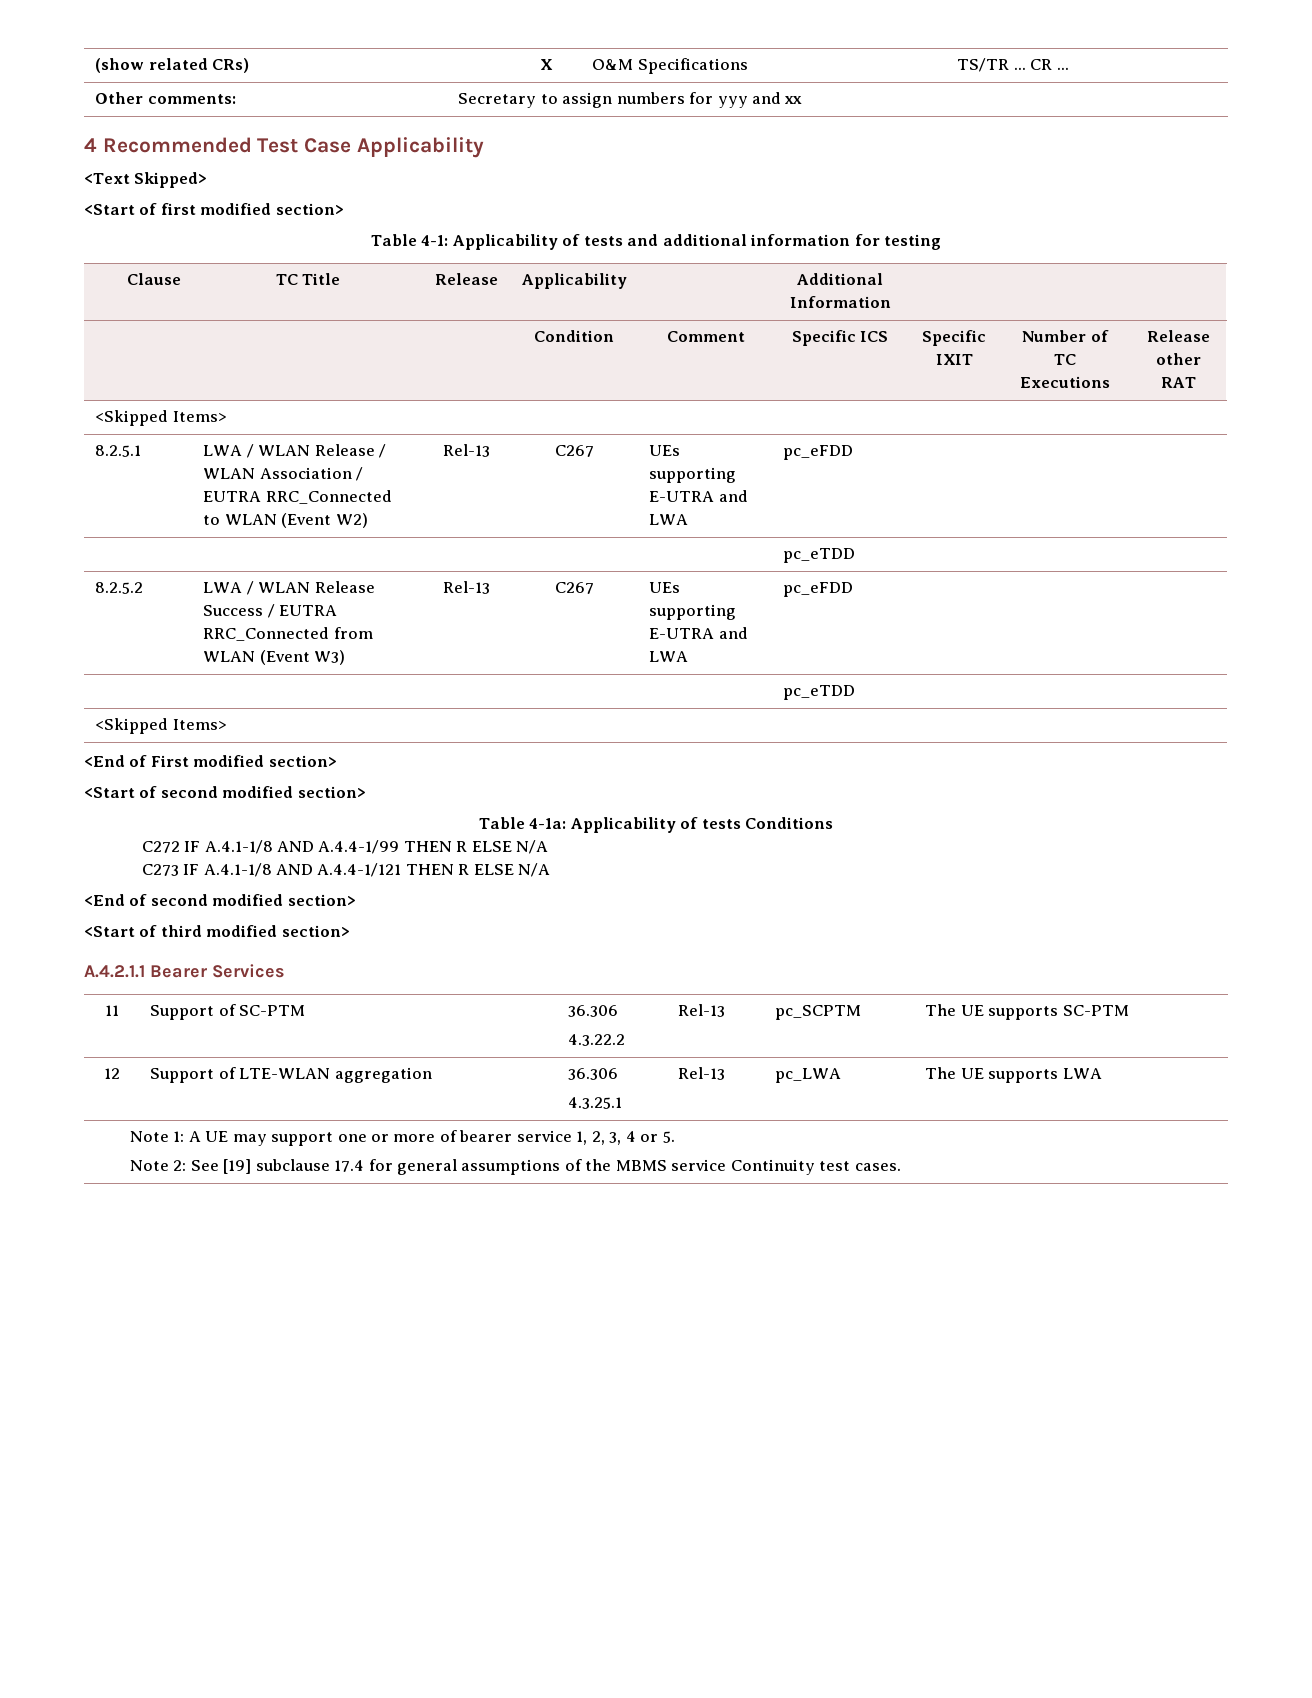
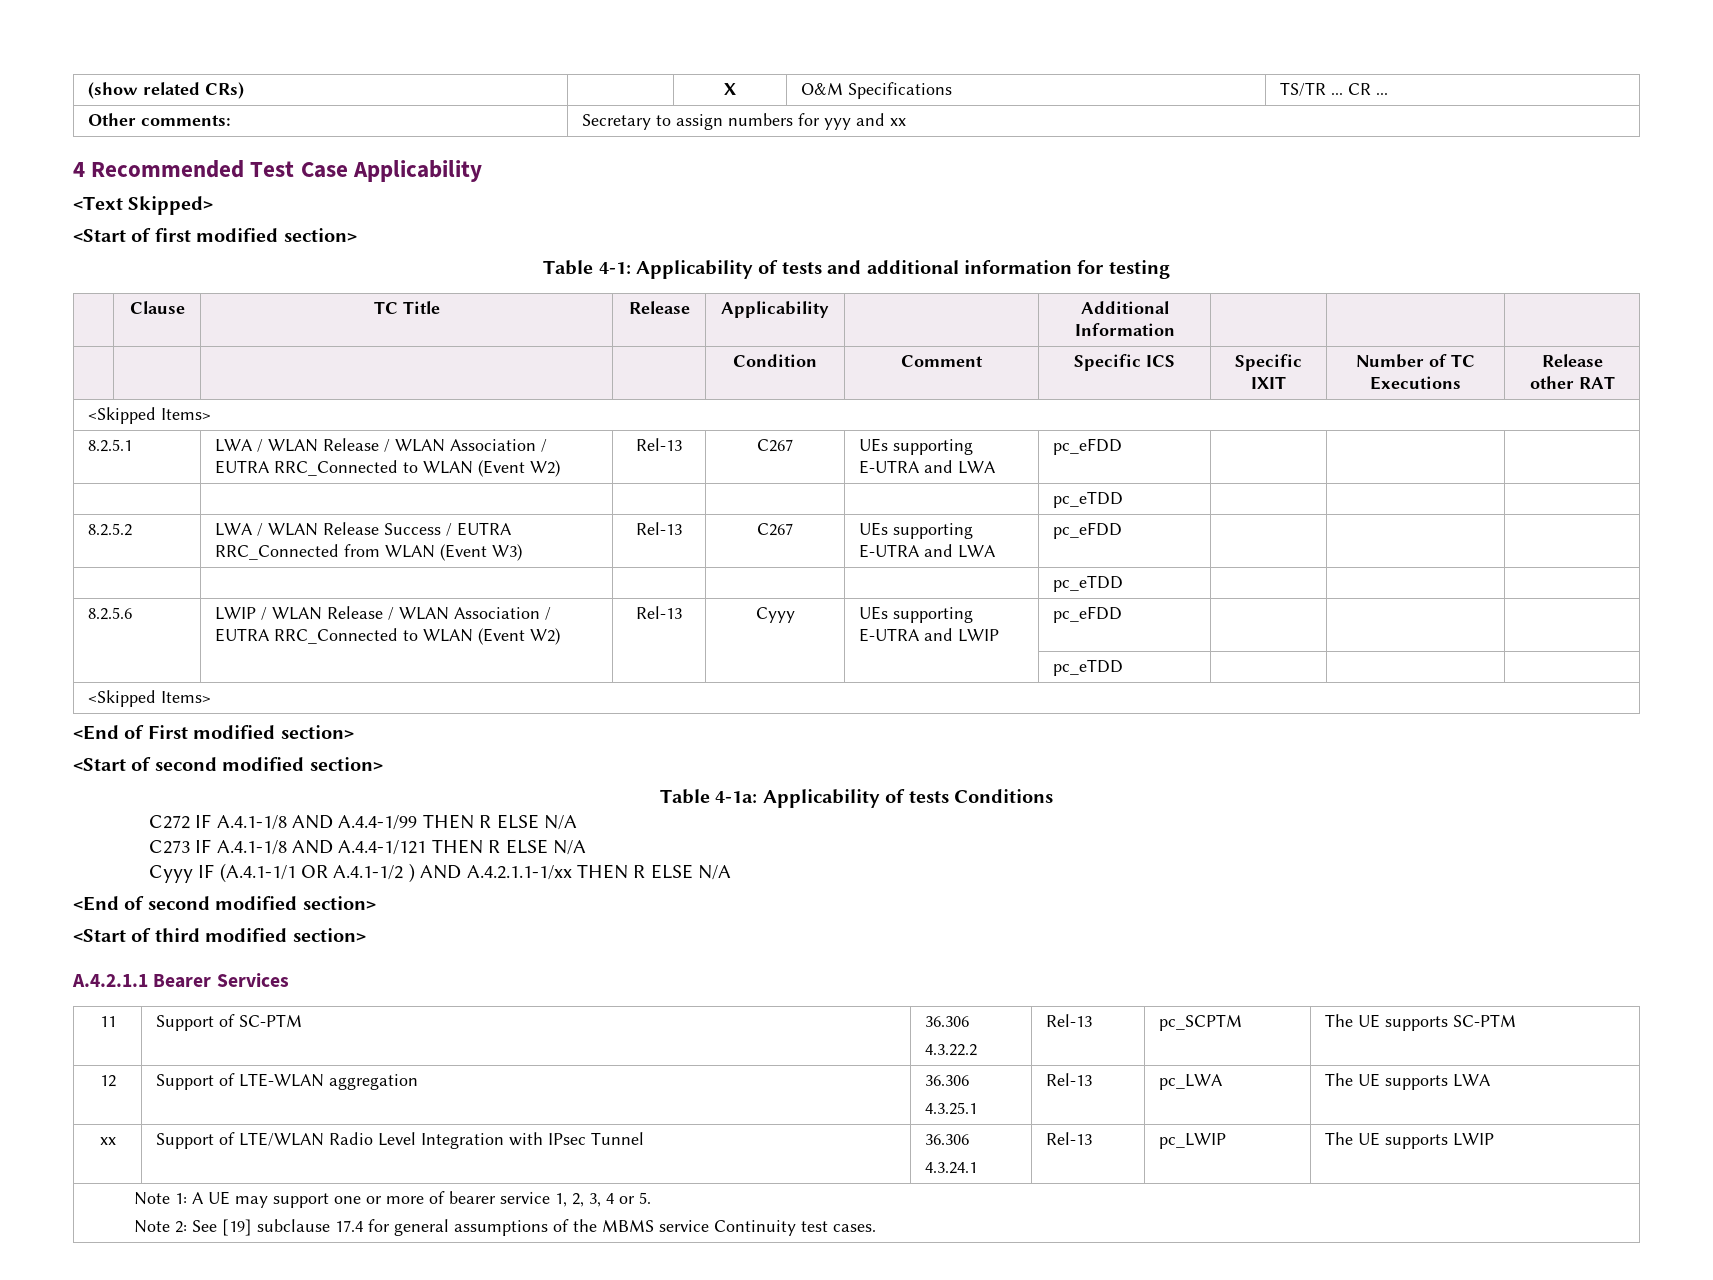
+ 8.2.5.6 | LWIP / WLAN Release / WLAN Association / EUTRA RRC_Connected to WLAN (Event W2) | Rel-13 | Cyyy | UEs supporting E-UTRA and LWIP | pc_eFDD | | |
+ | | | | | pc_eTDD | | |
+ Cyyy IF (A.4.1-1/1 OR A.4.1-1/2 ) AND A.4.2.1.1-1/xx THEN R ELSE N/A
+ xx | Support of LTE/WLAN Radio Level Integration with IPsec Tunnel | 36.306
+ 4.3.24.1 | Rel-13 | pc_LWIP | The UE supports LWIP

